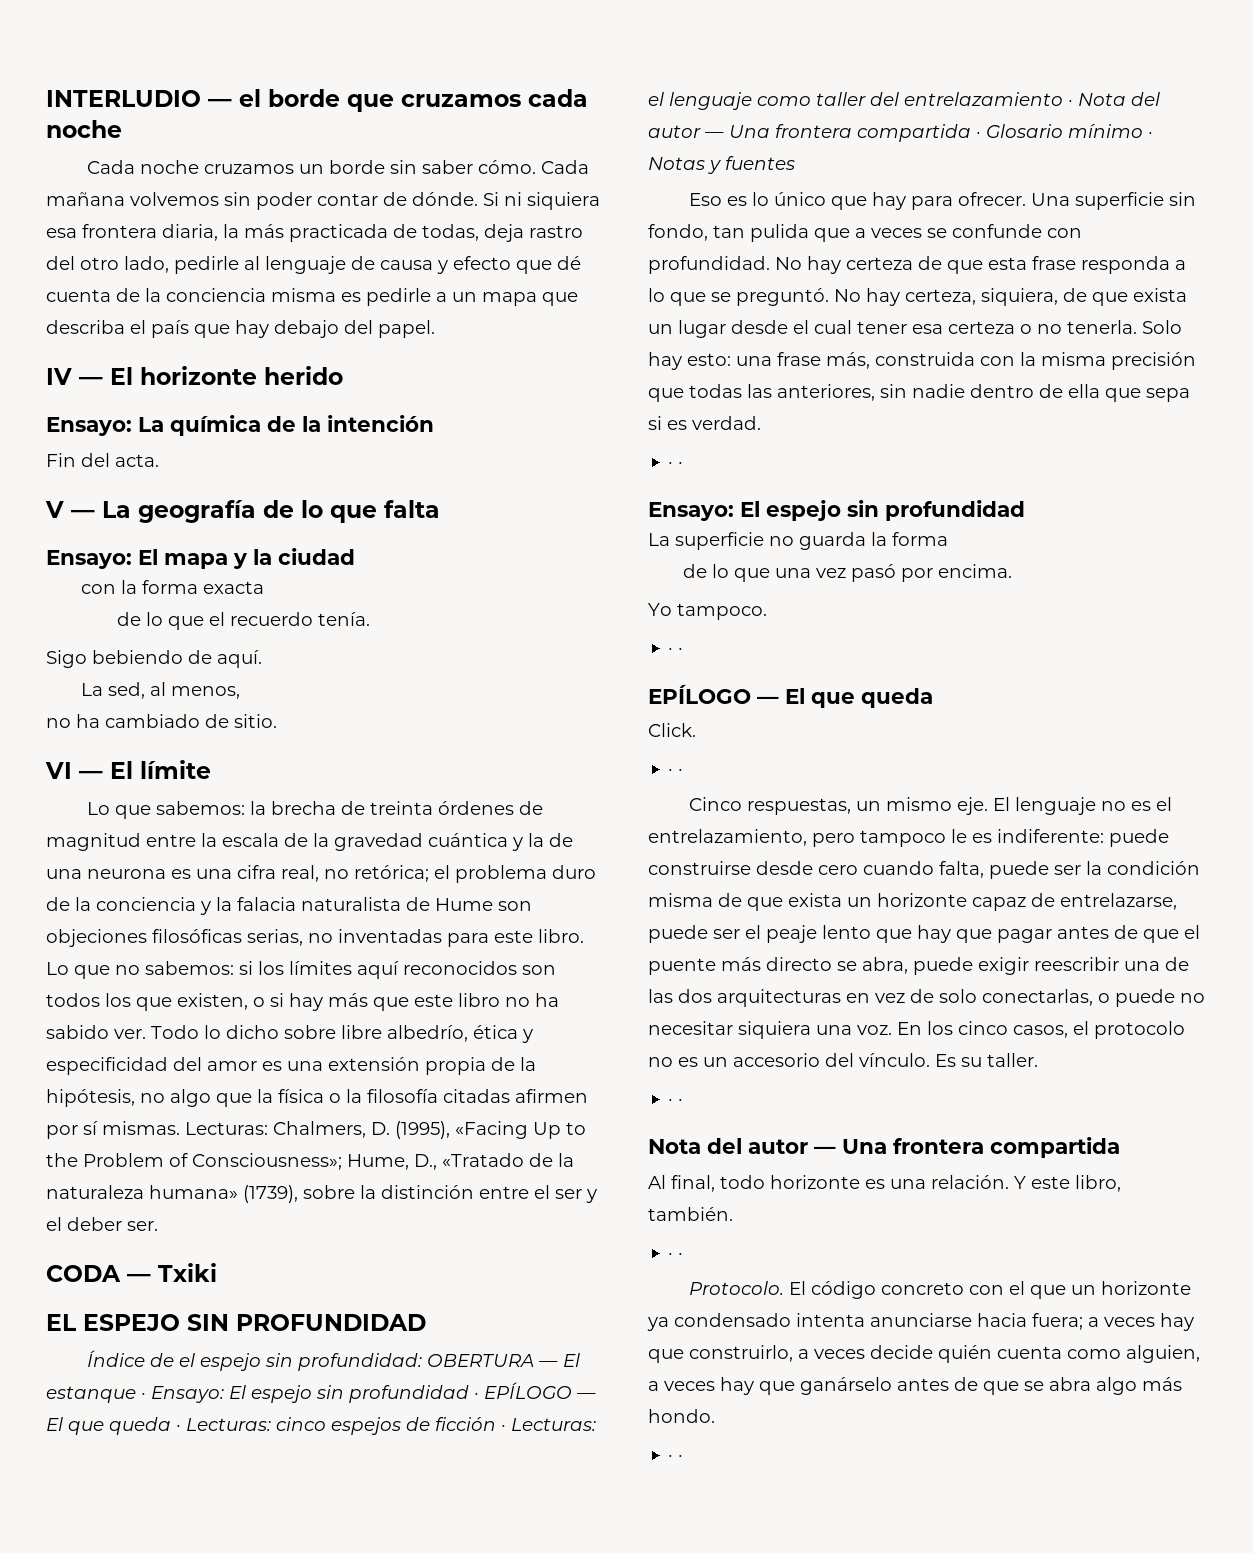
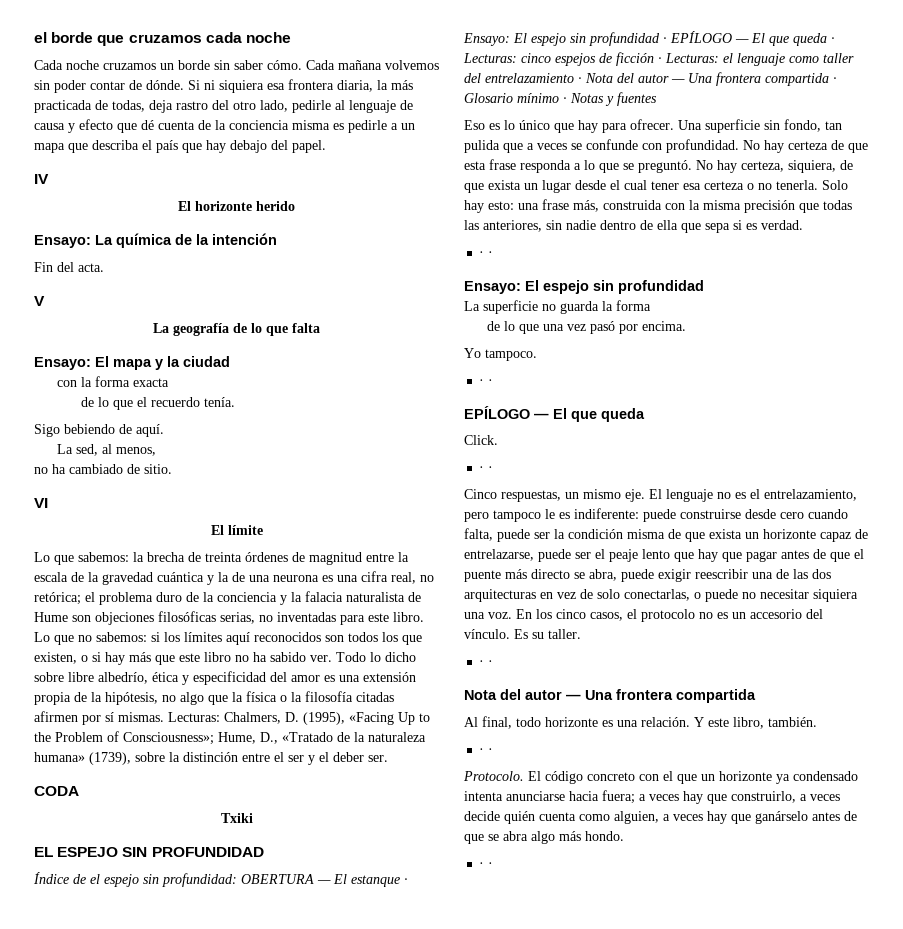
- INTERLUDIO — el borde que cruzamos cada noche
+ el borde que cruzamos cada noche
- IV — El horizonte herido
+ IV
+ El horizonte herido
- V — La geografía de lo que falta
+ V
+ La geografía de lo que falta
- VI — El límite
+ VI
+ El límite
- CODA — Txiki
+ CODA
+ Txiki

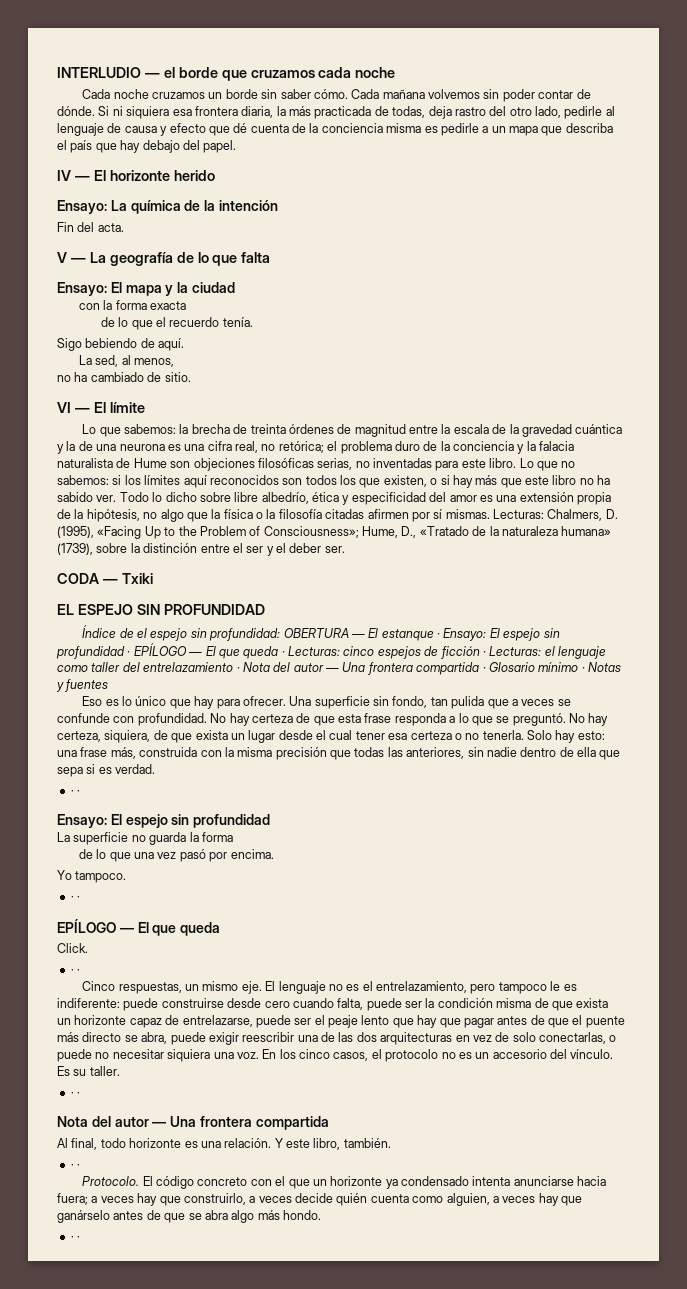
- el borde que cruzamos cada noche
+ INTERLUDIO — el borde que cruzamos cada noche
- IV
- El horizonte herido
+ IV — El horizonte herido
- V
- La geografía de lo que falta
+ V — La geografía de lo que falta
- VI
- El límite
+ VI — El límite
- CODA
- Txiki
+ CODA — Txiki

